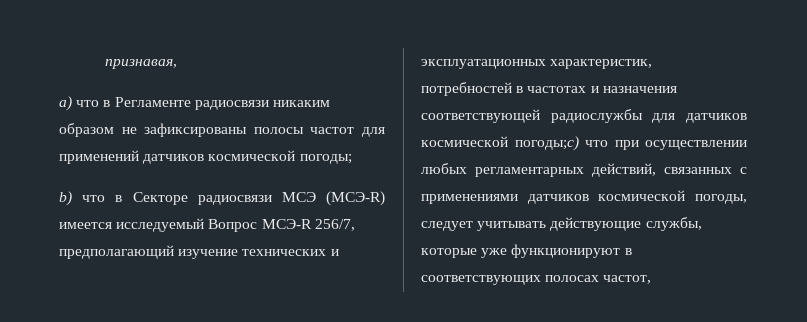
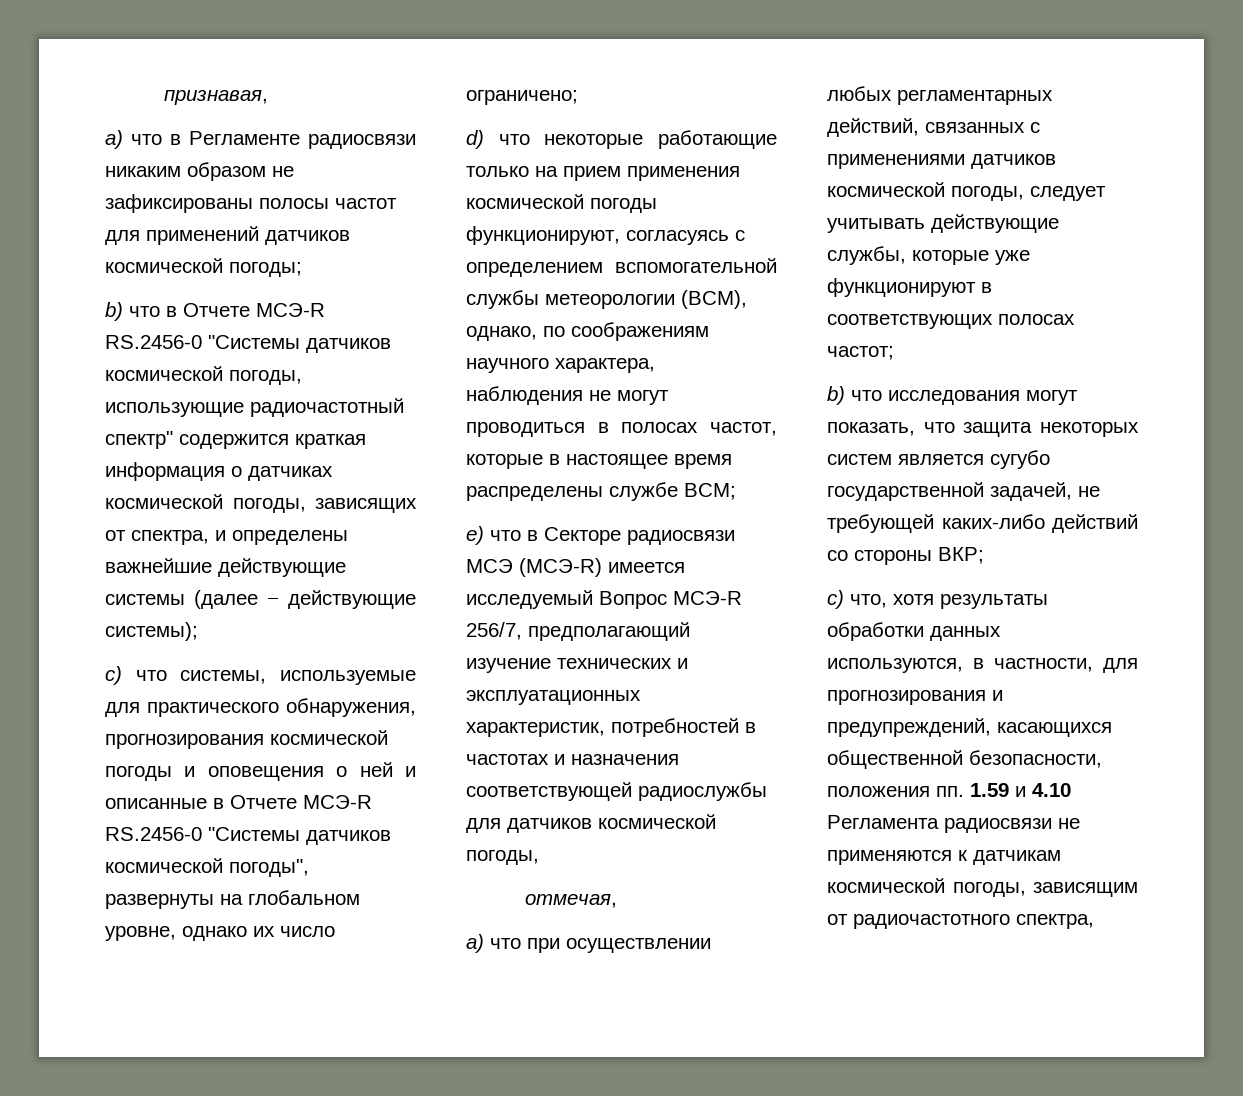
- b) что в Секторе радиосвязи МСЭ (МСЭ-R) имеется исследуемый Вопрос МСЭ-R 256/7, предполагающий изучение технических и эксплуатационных характеристик, потребностей в частотах и назначения соответствующей радиослужбы для датчиков космической погоды;c) что при осуществлении любых регламентарных действий, связанных с применениями датчиков космической погоды, следует учитывать действующие службы, которые уже функционируют в соответствующих полосах частот,
+ b) что в Отчете МСЭ-R RS.2456-0 "Системы датчиков космической погоды, использующие радиочастотный спектр" содержится краткая информация о датчиках космической погоды, зависящих от спектра, и определены важнейшие действующие системы (далее − действующие системы);
+ c) что системы, используемые для практического обнаружения, прогнозирования космической погоды и оповещения о ней и описанные в Отчете МСЭ-R RS.2456-0 "Системы датчиков космической погоды", развернуты на глобальном уровне, однако их число ограничено;
+ d) что некоторые работающие только на прием применения космической погоды функционируют, согласуясь с определением вспомогательной службы метеорологии (ВСМ), однако, по соображениям научного характера, наблюдения не могут проводиться в полосах частот, которые в настоящее время распределены службе ВСМ;
+ e) что в Секторе радиосвязи МСЭ (МСЭ-R) имеется исследуемый Вопрос МСЭ-R 256/7, предполагающий изучение технических и эксплуатационных характеристик, потребностей в частотах и назначения соответствующей радиослужбы для датчиков космической погоды,
+ отмечая,
+ a) что при осуществлении любых регламентарных действий, связанных с применениями датчиков космической погоды, следует учитывать действующие службы, которые уже функционируют в соответствующих полосах частот;
+ b) что исследования могут показать, что защита некоторых систем является сугубо государственной задачей, не требующей каких-либо действий со стороны ВКР;
+ c) что, хотя результаты обработки данных используются, в частности, для прогнозирования и предупреждений, касающихся общественной безопасности, положения пп. 1.59 и 4.10 Регламента радиосвязи не применяются к датчикам космической погоды, зависящим от радиочастотного спектра,

